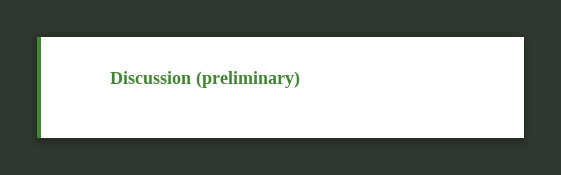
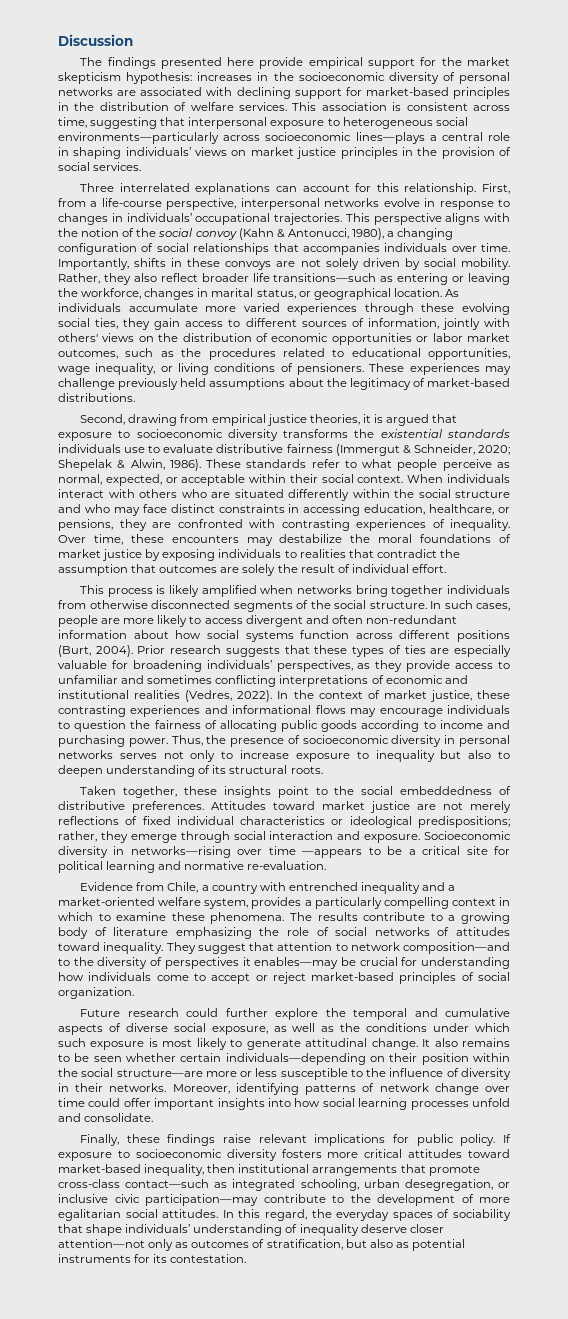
- Discussion (preliminary)
+ Discussion
+ The findings presented here provide empirical support for the market skepticism hypothesis: increases in the socioeconomic diversity of personal networks are associated with declining support for market-based principles in the distribution of welfare services. This association is consistent across time, suggesting that interpersonal exposure to heterogeneous social environments—particularly across socioeconomic lines—plays a central role in shaping individuals’ views on market justice principles in the provision of social services.
+ Three interrelated explanations can account for this relationship. First, from a life-course perspective, interpersonal networks evolve in response to changes in individuals’ occupational trajectories. This perspective aligns with the notion of the social convoy (Kahn & Antonucci, 1980), a changing configuration of social relationships that accompanies individuals over time. Importantly, shifts in these convoys are not solely driven by social mobility. Rather, they also reflect broader life transitions—such as entering or leaving the workforce, changes in marital status, or geographical location. As individuals accumulate more varied experiences through these evolving social ties, they gain access to different sources of information, jointly with others' views on the distribution of economic opportunities or labor market outcomes, such as the procedures related to educational opportunities, wage inequality, or living conditions of pensioners. These experiences may challenge previously held assumptions about the legitimacy of market-based distributions.
+ Second, drawing from empirical justice theories, it is argued that exposure to socioeconomic diversity transforms the existential standards individuals use to evaluate distributive fairness (Immergut & Schneider, 2020; Shepelak & Alwin, 1986). These standards refer to what people perceive as normal, expected, or acceptable within their social context. When individuals interact with others who are situated differently within the social structure and who may face distinct constraints in accessing education, healthcare, or pensions, they are confronted with contrasting experiences of inequality. Over time, these encounters may destabilize the moral foundations of market justice by exposing individuals to realities that contradict the assumption that outcomes are solely the result of individual effort.
+ This process is likely amplified when networks bring together individuals from otherwise disconnected segments of the social structure. In such cases, people are more likely to access divergent and often non-redundant information about how social systems function across different positions (Burt, 2004). Prior research suggests that these types of ties are especially valuable for broadening individuals’ perspectives, as they provide access to unfamiliar and sometimes conflicting interpretations of economic and institutional realities (Vedres, 2022). In the context of market justice, these contrasting experiences and informational flows may encourage individuals to question the fairness of allocating public goods according to income and purchasing power. Thus, the presence of socioeconomic diversity in personal networks serves not only to increase exposure to inequality but also to deepen understanding of its structural roots.
+ Taken together, these insights point to the social embeddedness of distributive preferences. Attitudes toward market justice are not merely reflections of fixed individual characteristics or ideological predispositions; rather, they emerge through social interaction and exposure. Socioeconomic diversity in networks—rising over time —appears to be a critical site for political learning and normative re-evaluation.
+ Evidence from Chile, a country with entrenched inequality and a market-oriented welfare system, provides a particularly compelling context in which to examine these phenomena. The results contribute to a growing body of literature emphasizing the role of social networks of attitudes toward inequality. They suggest that attention to network composition—and to the diversity of perspectives it enables—may be crucial for understanding how individuals come to accept or reject market-based principles of social organization.
+ Future research could further explore the temporal and cumulative aspects of diverse social exposure, as well as the conditions under which such exposure is most likely to generate attitudinal change. It also remains to be seen whether certain individuals—depending on their position within the social structure—are more or less susceptible to the influence of diversity in their networks. Moreover, identifying patterns of network change over time could offer important insights into how social learning processes unfold and consolidate.
+ Finally, these findings raise relevant implications for public policy. If exposure to socioeconomic diversity fosters more critical attitudes toward market-based inequality, then institutional arrangements that promote cross-class contact—such as integrated schooling, urban desegregation, or inclusive civic participation—may contribute to the development of more egalitarian social attitudes. In this regard, the everyday spaces of sociability that shape individuals’ understanding of inequality deserve closer attention—not only as outcomes of stratification, but also as potential instruments for its contestation.

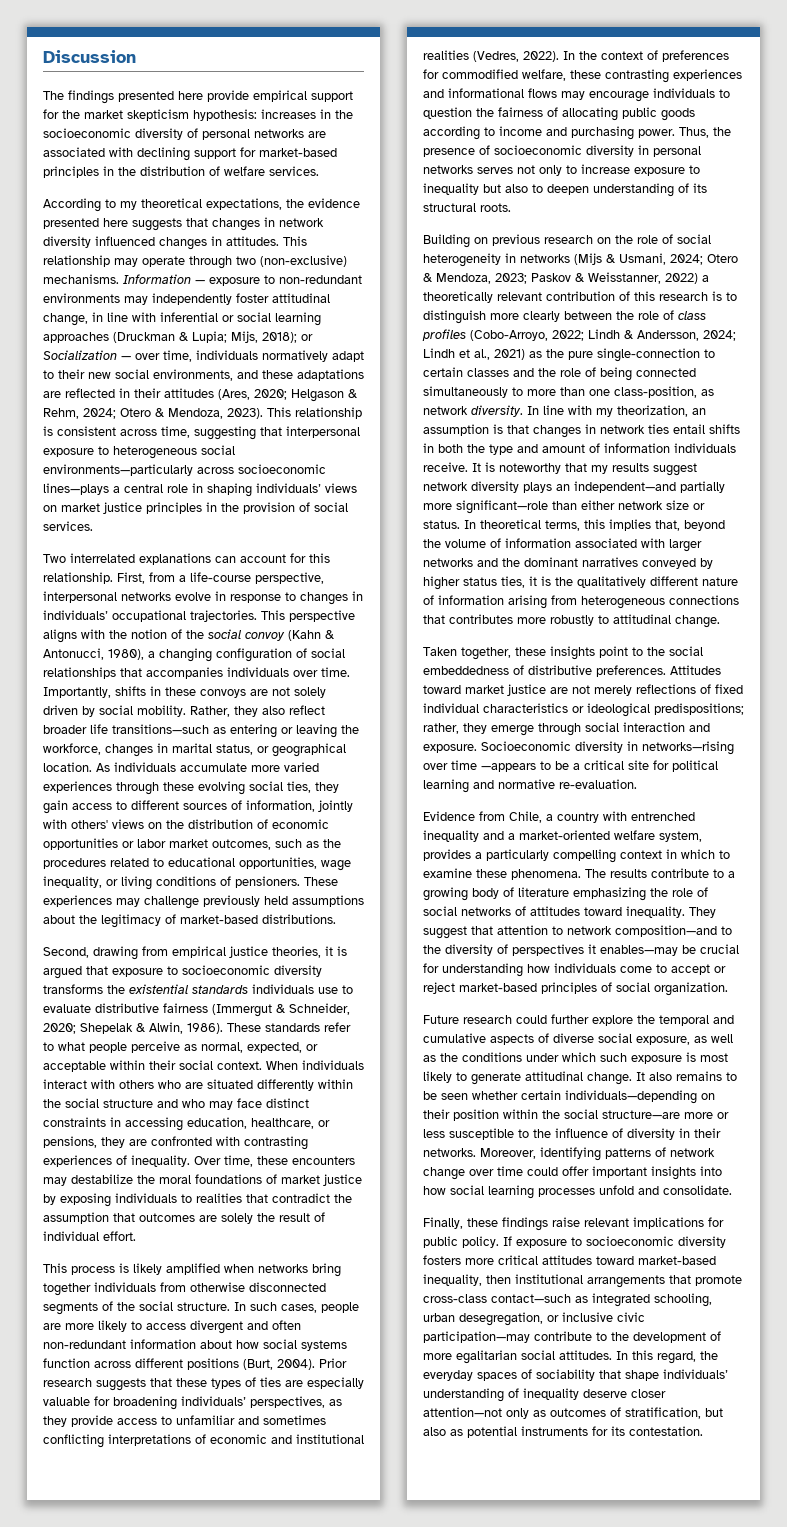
- increases in the socioeconomic diversity of personal networks are associated with declining support for market-based principles in the distribution of welfare services. This association is consistent across time, suggesting that interpersonal exposure to heterogeneous social environments—particularly across socioeconomic lines—plays a central role in shaping individuals’ views on market justice principles in the provision of social services.
+ increases in the socioeconomic diversity of personal networks are associated with declining support for market-based principles in the distribution of welfare services.
+ According to my theoretical expectations, the evidence presented here suggests that changes in network diversity influenced changes in attitudes. This relationship may operate through two (non-exclusive) mechanisms. Information — exposure to non-redundant environments may independently foster attitudinal change, in line with inferential or social learning approaches (Druckman & Lupia; Mijs, 2018); or Socialization — over time, individuals normatively adapt to their new social environments, and these adaptations are reflected in their attitudes (Ares, 2020; Helgason & Rehm, 2024; Otero & Mendoza, 2023). This relationship is consistent across time, suggesting that interpersonal exposure to heterogeneous social environments—particularly across socioeconomic lines—plays a central role in shaping individuals’ views on market justice principles in the provision of social services.
- Three interrelated explanations can account for this relationship.
+ Two interrelated explanations can account for this relationship.
- In the context of market justice, these contrasting experiences and informational flows may encourage individuals to question the fairness of allocating public goods according to income and purchasing power.
+ In the context of preferences for commodified welfare, these contrasting experiences and informational flows may encourage individuals to question the fairness of allocating public goods according to income and purchasing power.
+ Building on previous research on the role of social heterogeneity in networks (Mijs & Usmani, 2024; Otero & Mendoza, 2023; Paskov & Weisstanner, 2022) a theoretically relevant contribution of this research is to distinguish more clearly between the role of class profiles (Cobo-Arroyo, 2022; Lindh & Andersson, 2024; Lindh et al., 2021) as the pure single-connection to certain classes and the role of being connected simultaneously to more than one class-position, as network diversity. In line with my theorization, an assumption is that changes in network ties entail shifts in both the type and amount of information individuals receive. It is noteworthy that my results suggest network diversity plays an independent—and partially more significant—role than either network size or status. In theoretical terms, this implies that, beyond the volume of information associated with larger networks and the dominant narratives conveyed by higher status ties, it is the qualitatively different nature of information arising from heterogeneous connections that contributes more robustly to attitudinal change.

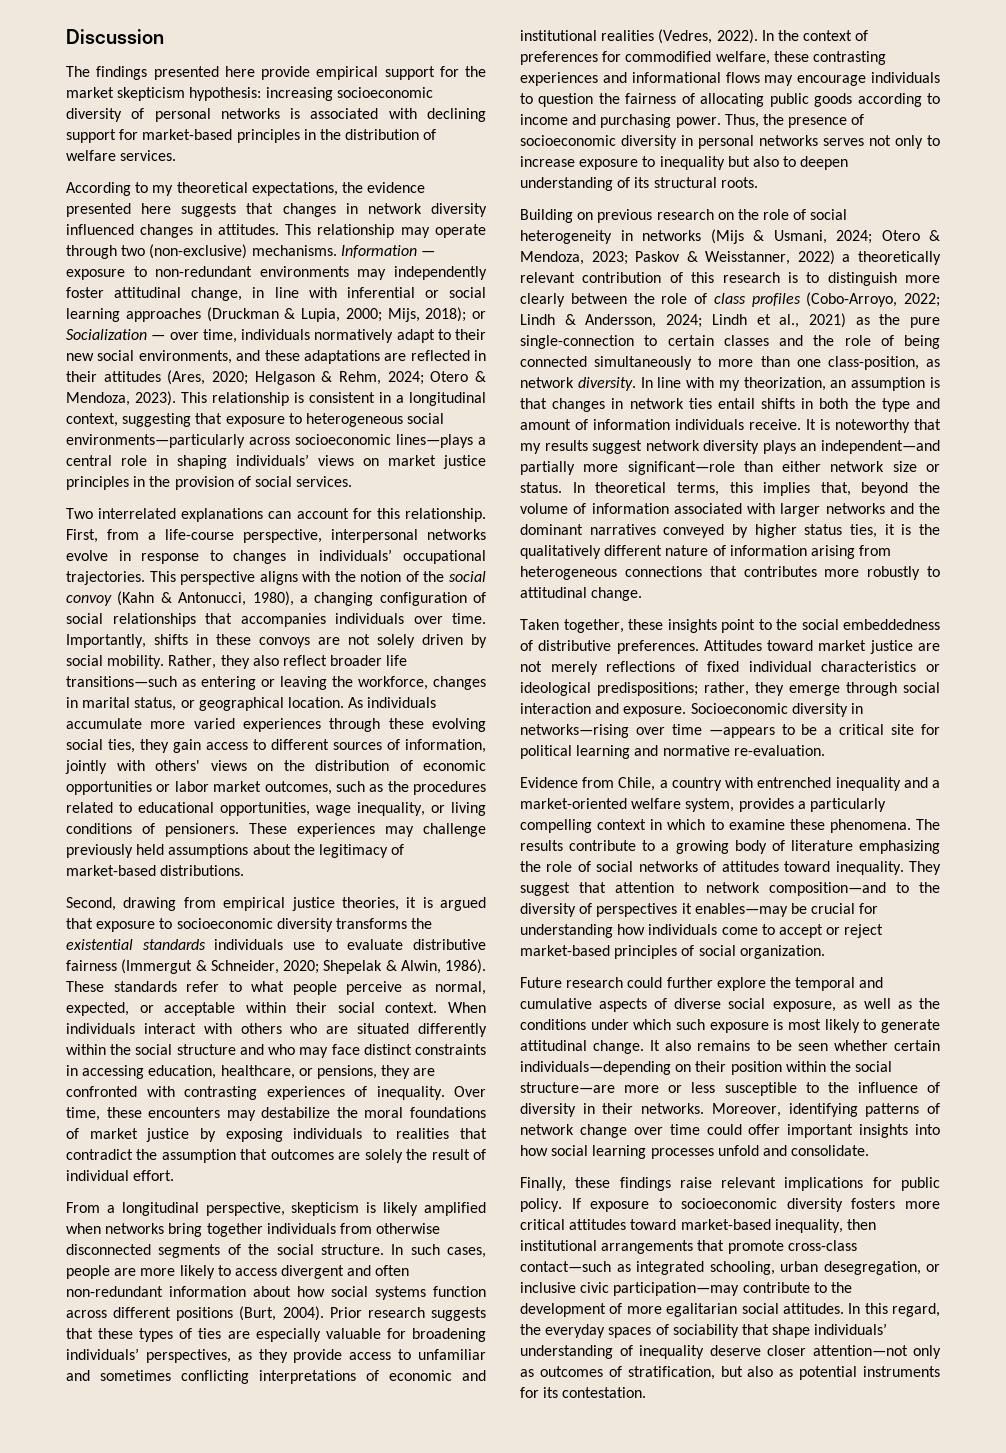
- The findings presented here provide empirical support for the market skepticism hypothesis: increases in the socioeconomic diversity of personal networks are associated with declining support for market-based principles in the distribution of welfare services.
+ The findings presented here provide empirical support for the market skepticism hypothesis: increasing socioeconomic diversity of personal networks is associated with declining support for market-based principles in the distribution of welfare services.
- Information — exposure to non-redundant environments may independently foster attitudinal change, in line with inferential or social learning approaches (Druckman & Lupia; Mijs, 2018); or Socialization — over time, individuals normatively adapt to their new social environments, and these adaptations are reflected in their attitudes (Ares, 2020; Helgason & Rehm, 2024; Otero & Mendoza, 2023).
+ Information — exposure to non-redundant environments may independently foster attitudinal change, in line with inferential or social learning approaches (Druckman & Lupia, 2000; Mijs, 2018); or Socialization — over time, individuals normatively adapt to their new social environments, and these adaptations are reflected in their attitudes (Ares, 2020; Helgason & Rehm, 2024; Otero & Mendoza, 2023).
- This relationship is consistent across time, suggesting that interpersonal exposure to heterogeneous social environments—particularly across socioeconomic lines—plays a central role in shaping individuals’ views on market justice principles in the provision of social services.
+ This relationship is consistent in a longitudinal context, suggesting that exposure to heterogeneous social environments—particularly across socioeconomic lines—plays a central role in shaping individuals’ views on market justice principles in the provision of social services.
- This process is likely amplified when networks bring together individuals from otherwise disconnected segments of the social structure.
+ From a longitudinal perspective, skepticism is likely amplified when networks bring together individuals from otherwise disconnected segments of the social structure.

